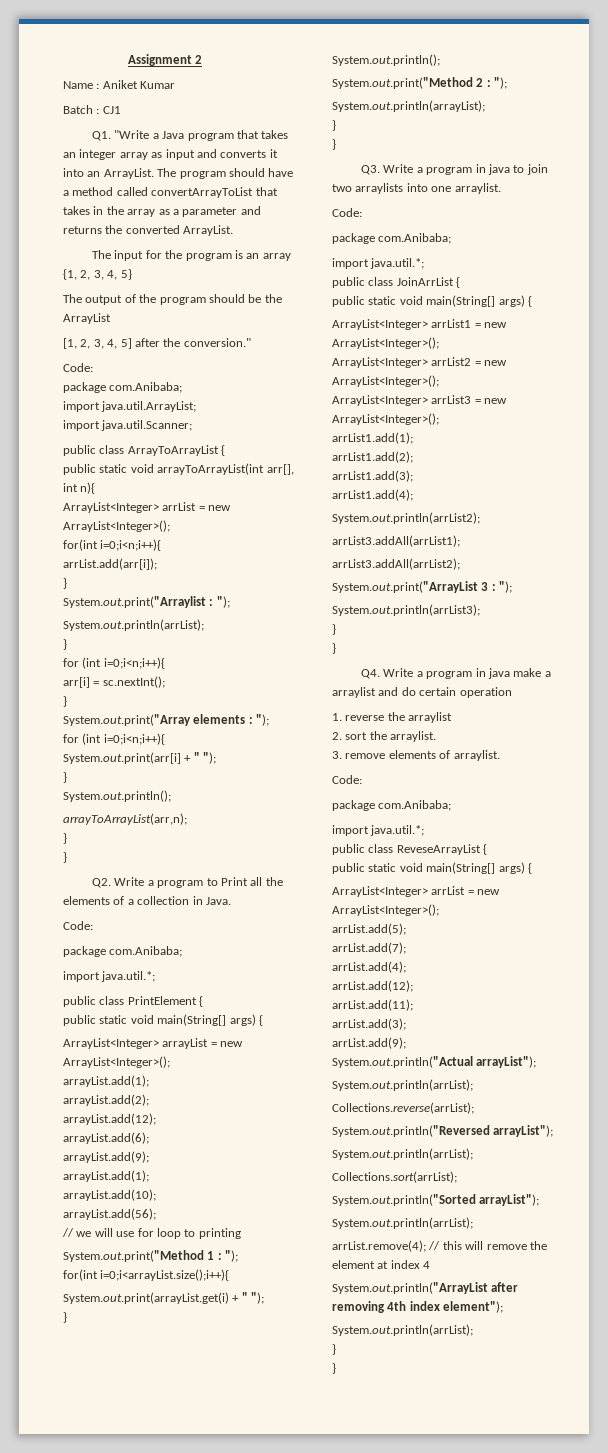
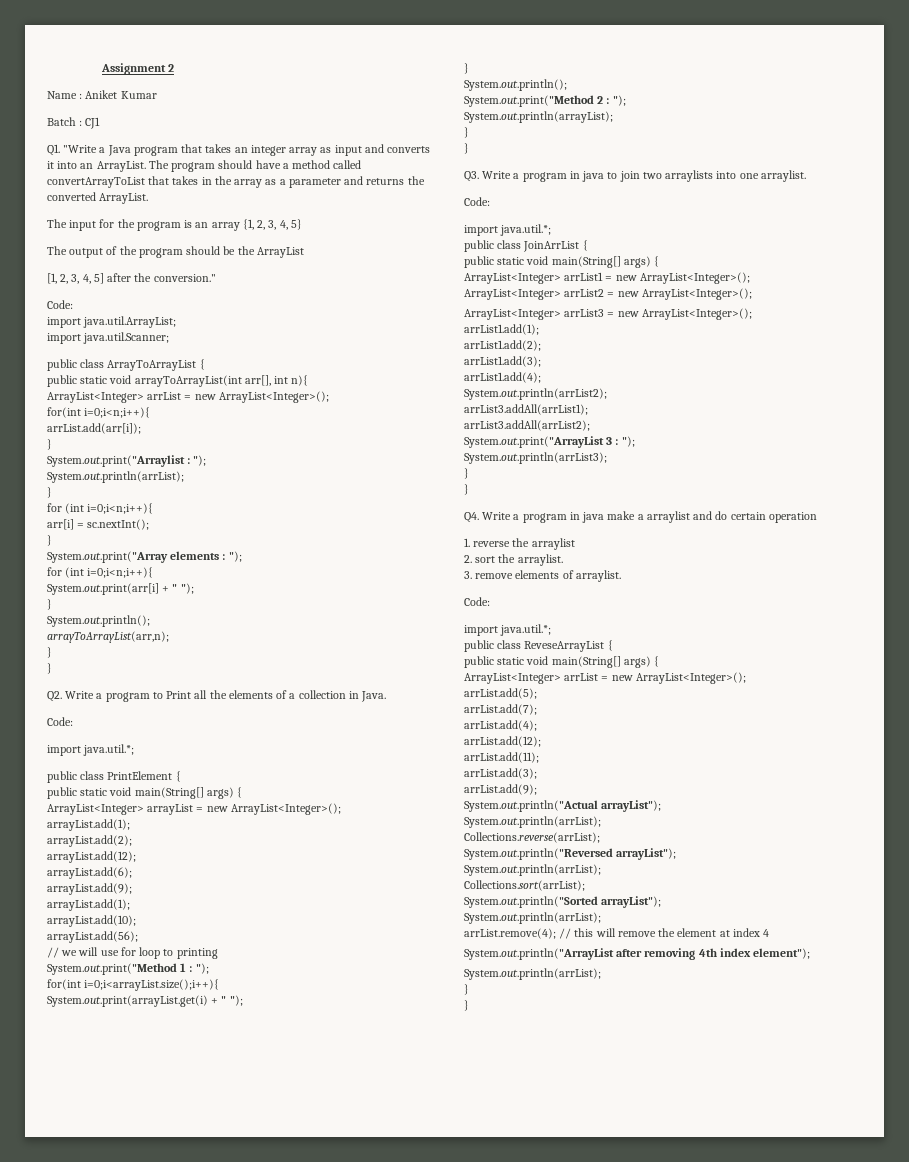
  [1, 2, 3, 4, 5] after the conversion."
  Code:
- package com.Anibaba;
  Q2. Write a program to Print all the elements of a collection in Java.
  Code:
- package com.Anibaba;
  Q3. Write a program in java to join two arraylists into one arraylist.
  Code:
- package com.Anibaba;
  3. remove elements of arraylist.
  Code:
- package com.Anibaba;

